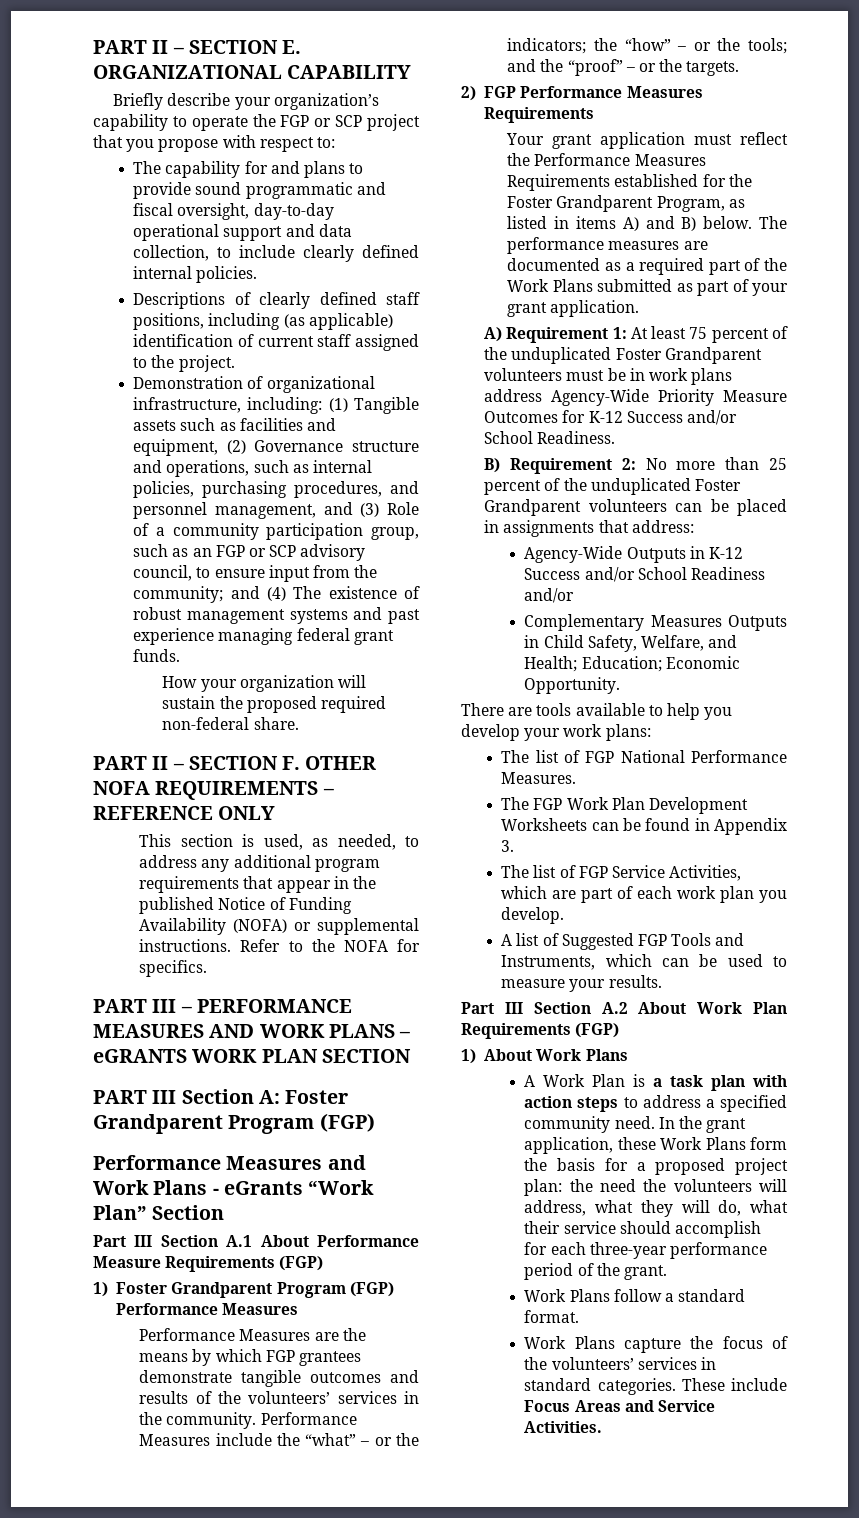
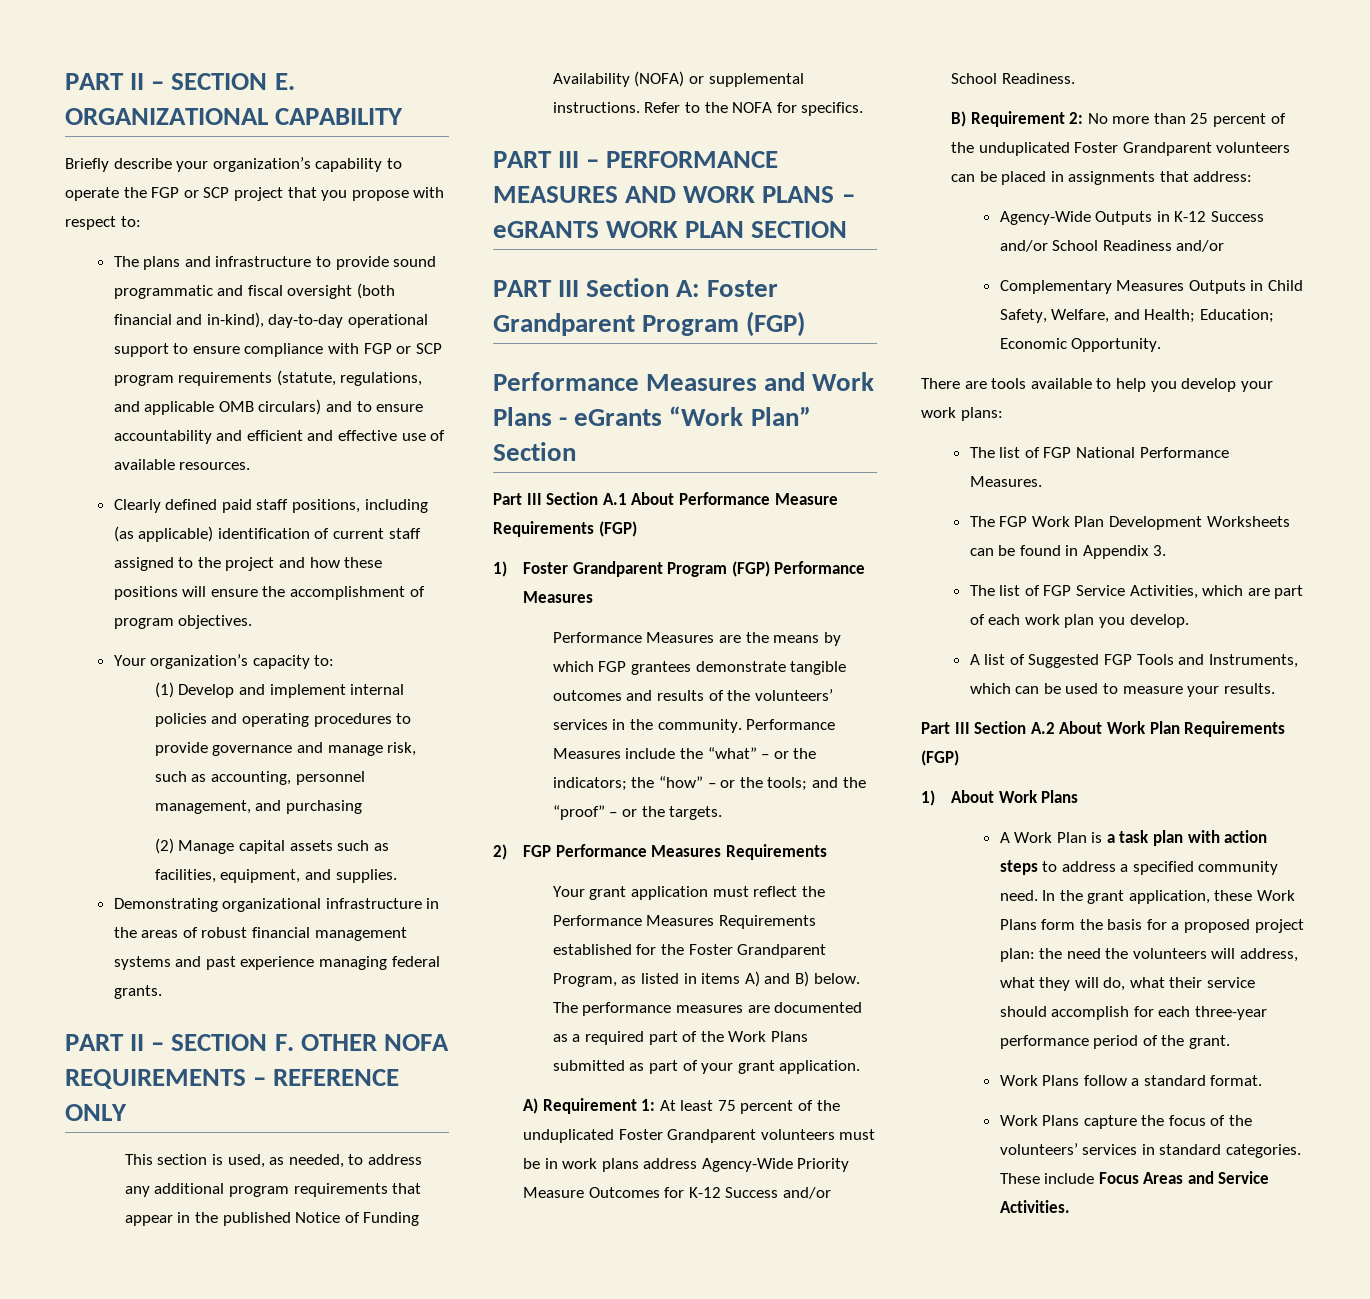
- The capability for and plans to provide sound programmatic and fiscal oversight, day-to-day operational support and data collection, to include clearly defined internal policies.
- Descriptions of clearly defined staff positions, including (as applicable) identification of current staff assigned to the project.
- Demonstration of organizational infrastructure, including: (1) Tangible assets such as facilities and equipment, (2) Governance structure and operations, such as internal policies, purchasing procedures, and personnel management, and (3) Role of a community participation group, such as an FGP or SCP advisory council, to ensure input from the community; and (4) The existence of robust management systems and past experience managing federal grant funds.
- How your organization will sustain the proposed required non-federal share.
+ The plans and infrastructure to provide sound programmatic and fiscal oversight (both financial and in-kind), day-to-day operational support to ensure compliance with FGP or SCP program requirements (statute, regulations, and applicable OMB circulars) and to ensure accountability and efficient and effective use of available resources.
+ Clearly defined paid staff positions, including (as applicable) identification of current staff assigned to the project and how these positions will ensure the accomplishment of program objectives.
+ Your organization’s capacity to:
+ (1) Develop and implement internal policies and operating procedures to provide governance and manage risk, such as accounting, personnel management, and purchasing
+ (2) Manage capital assets such as facilities, equipment, and supplies.
+ Demonstrating organizational infrastructure in the areas of robust financial management systems and past experience managing federal grants.

